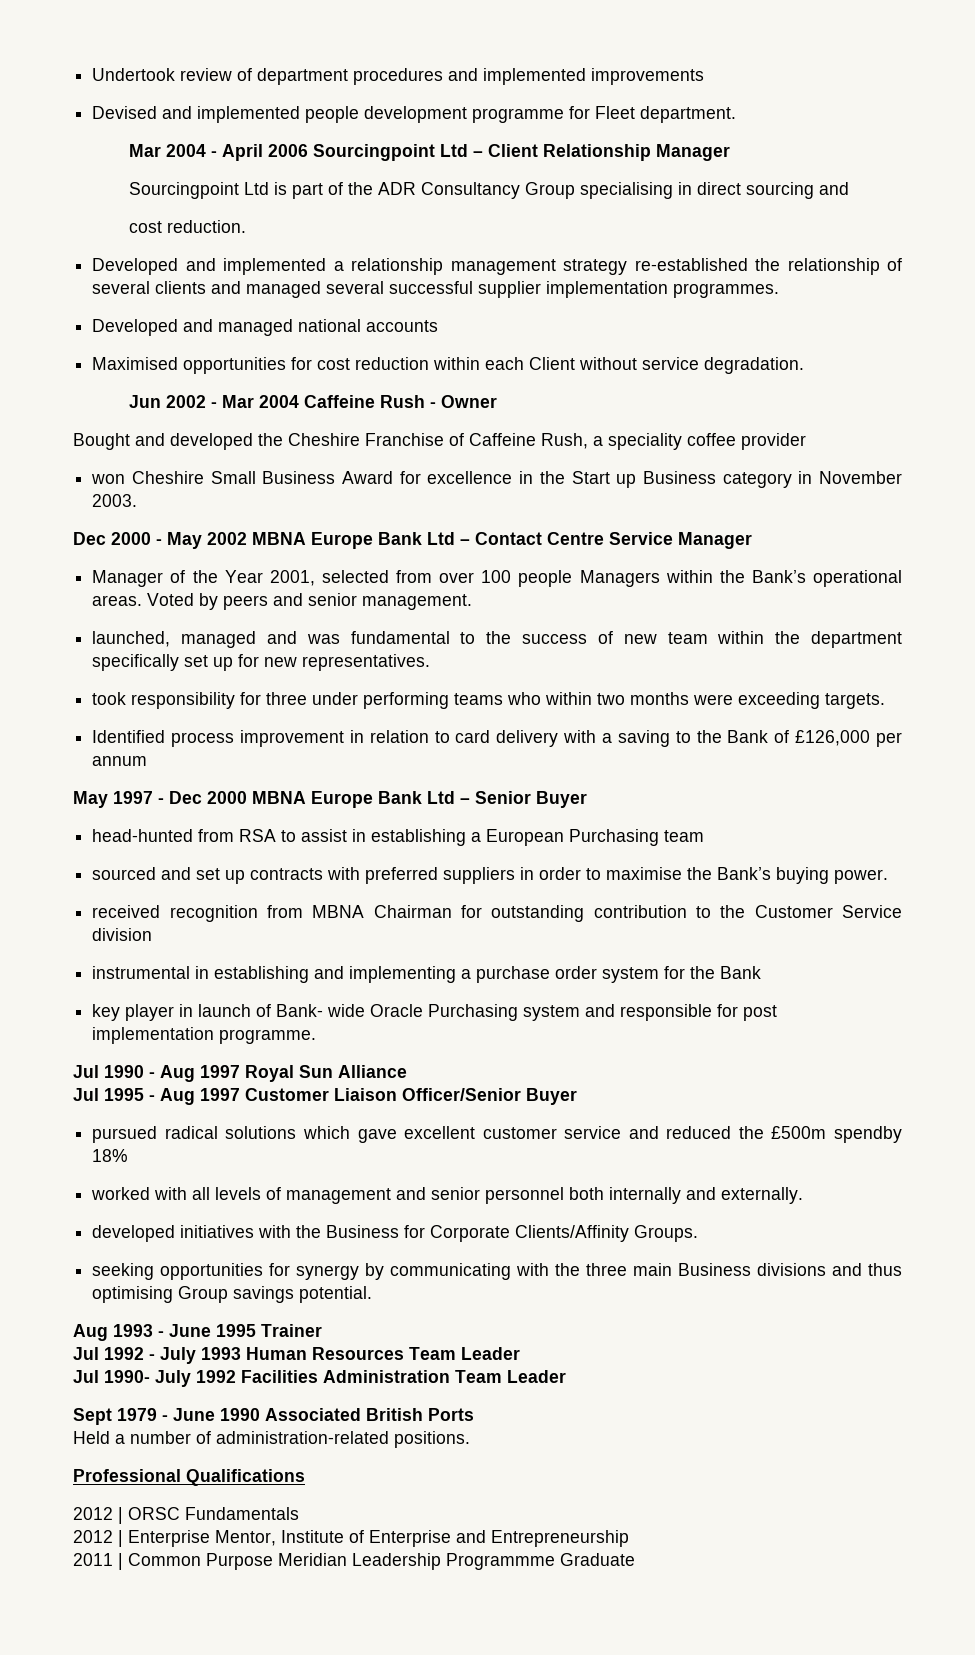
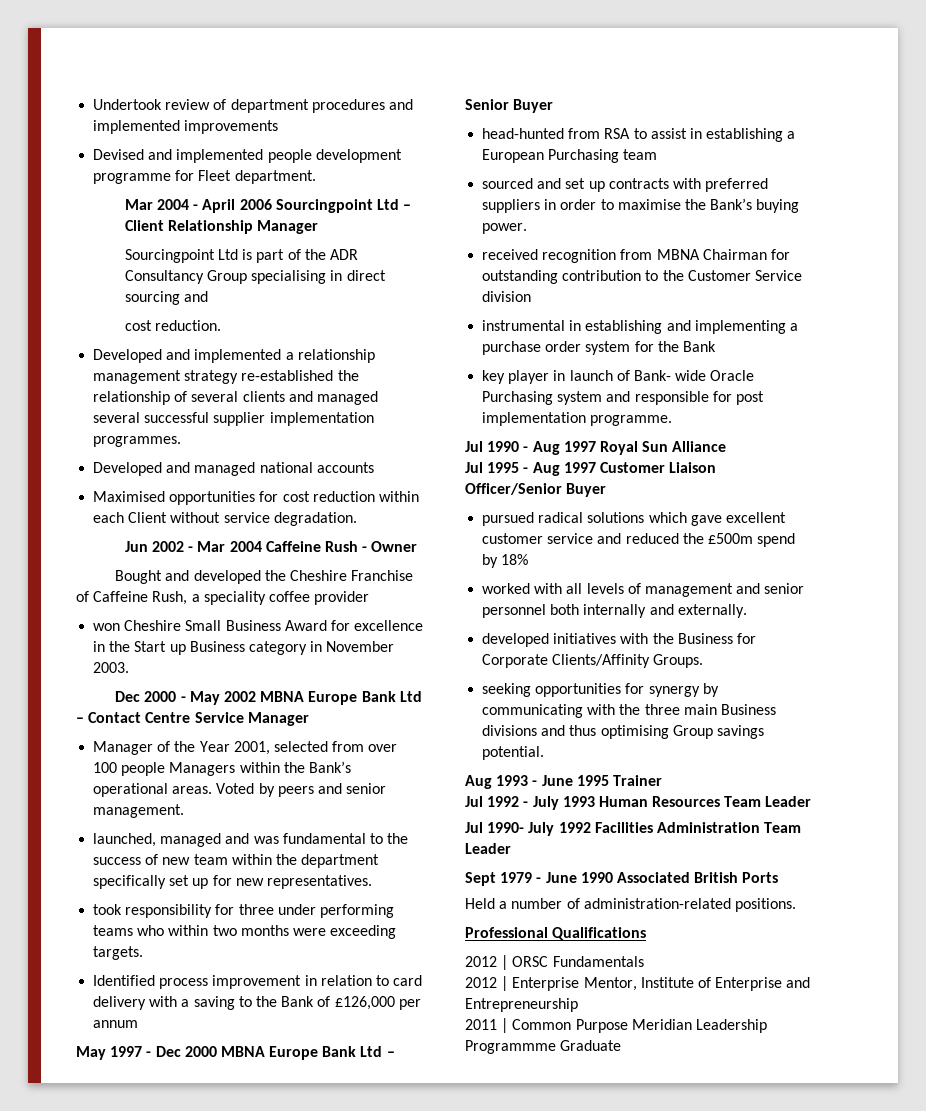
- pursued radical solutions which gave excellent customer service and reduced the £500m spendby 18%
+ pursued radical solutions which gave excellent customer service and reduced the £500m spend by 18%

